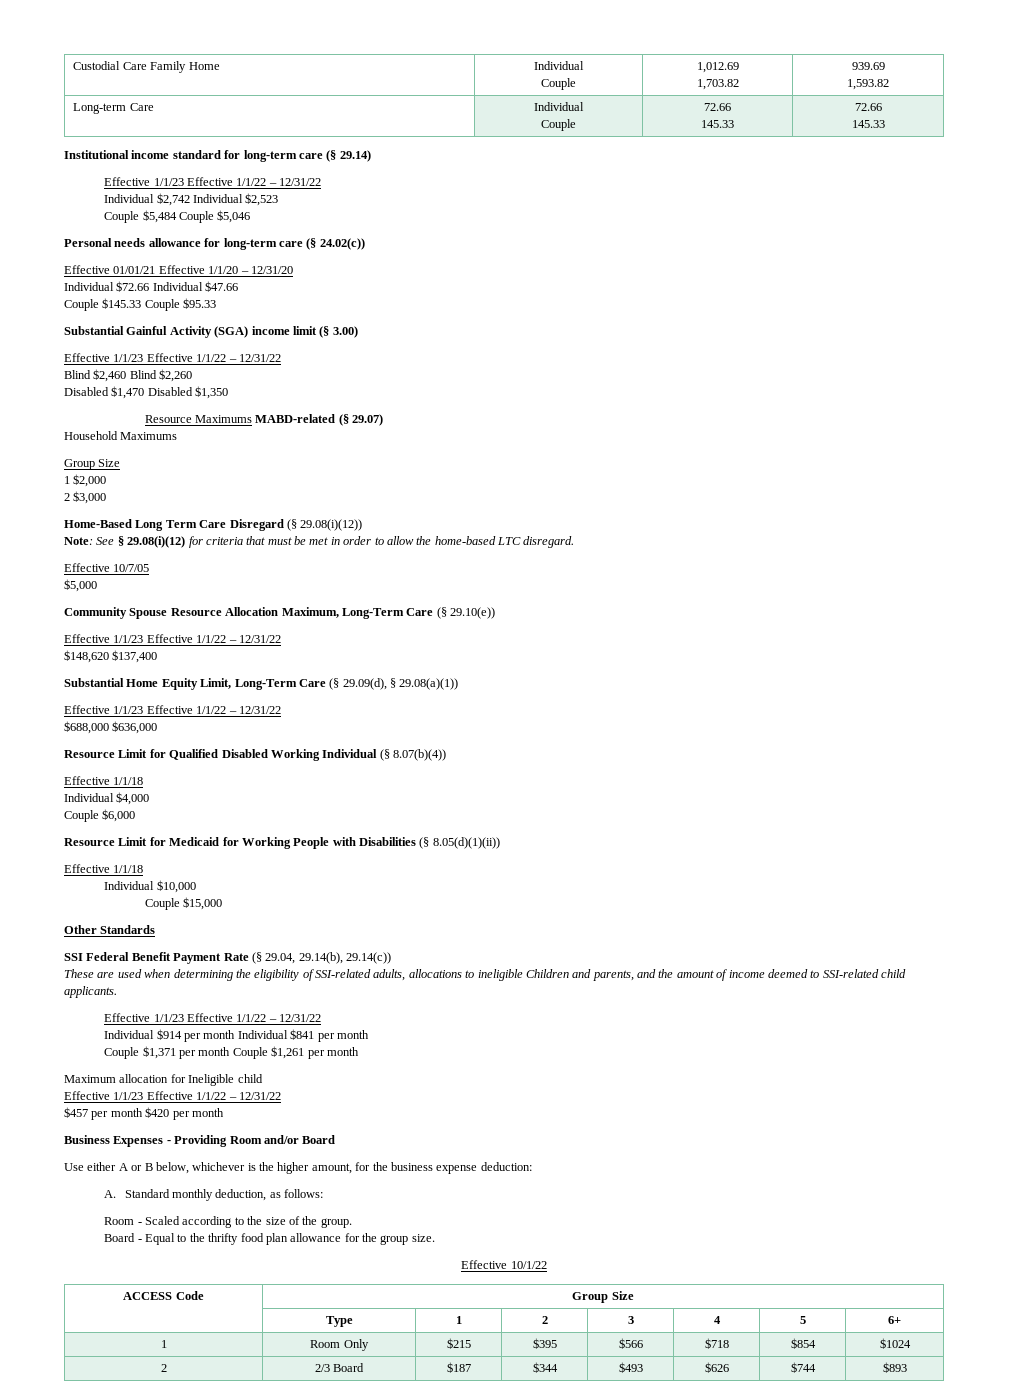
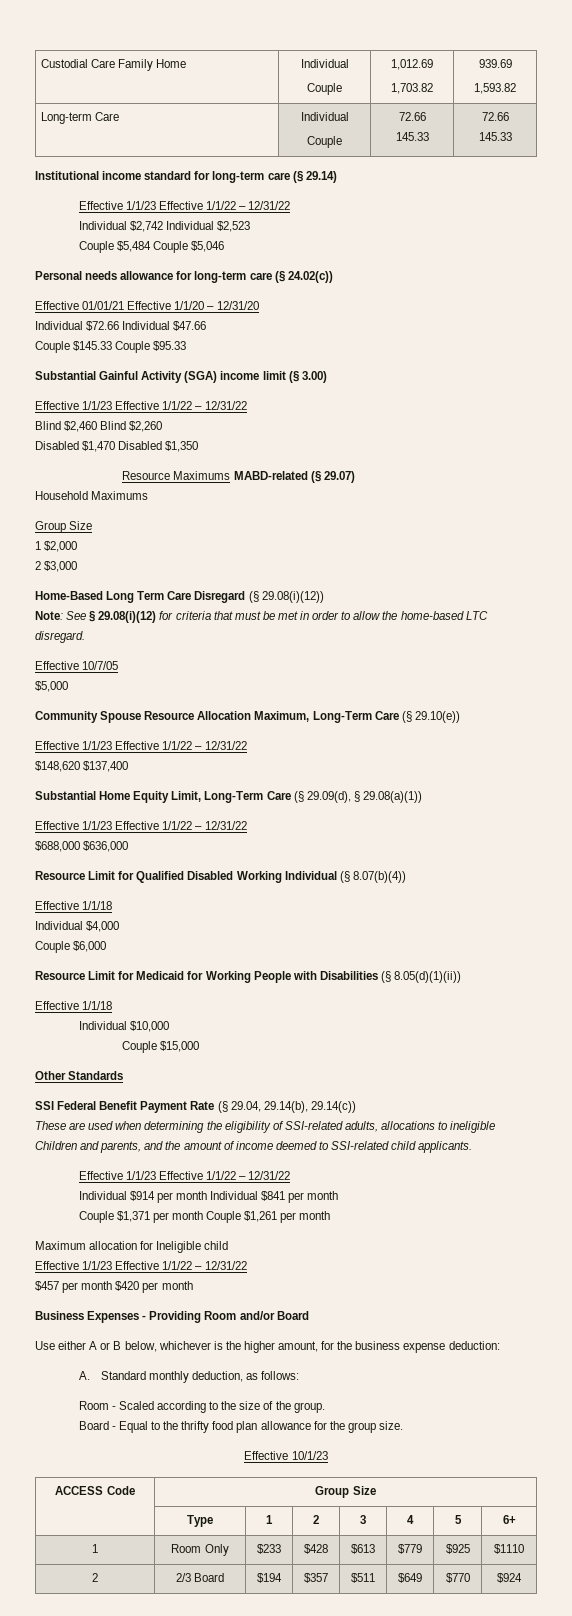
- Effective 10/1/22
+ Effective 10/1/23
- 1 | Room Only | $215 | $395 | $566 | $718 | $854 | $1024
- 2 | 2/3 Board | $187 | $344 | $493 | $626 | $744 | $893
+ 1 | Room Only | $233 | $428 | $613 | $779 | $925 | $1110
+ 2 | 2/3 Board | $194 | $357 | $511 | $649 | $770 | $924

